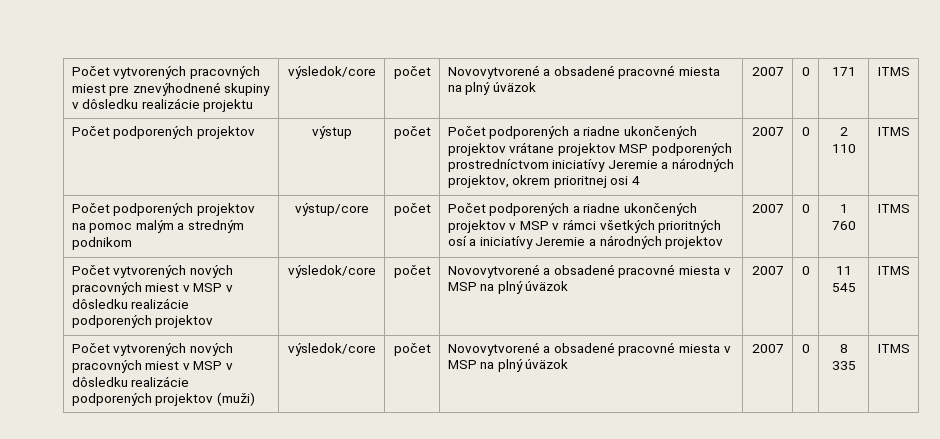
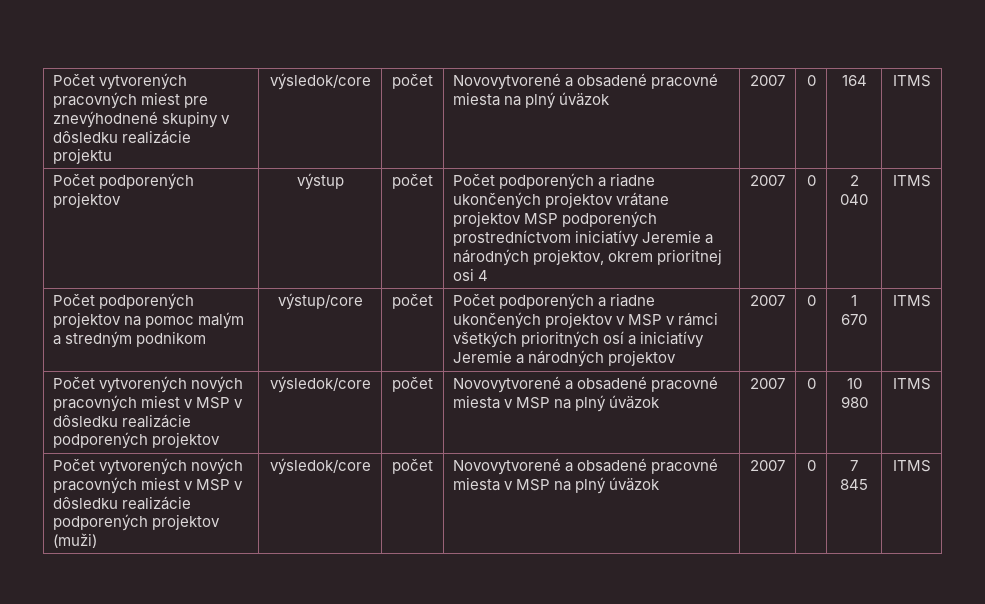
- Počet vytvorených pracovných miest pre znevýhodnené skupiny v dôsledku realizácie projektu | výsledok/core | počet | Novovytvorené a obsadené pracovné miesta na plný úväzok | 2007 | 0 | 171 | ITMS
+ Počet vytvorených pracovných miest pre znevýhodnené skupiny v dôsledku realizácie projektu | výsledok/core | počet | Novovytvorené a obsadené pracovné miesta na plný úväzok | 2007 | 0 | 164 | ITMS
- Počet podporených projektov | výstup | počet | Počet podporených a riadne ukončených projektov vrátane projektov MSP podporených prostredníctvom iniciatívy Jeremie a národných projektov, okrem prioritnej osi 4 | 2007 | 0 | 2 110 | ITMS
+ Počet podporených projektov | výstup | počet | Počet podporených a riadne ukončených projektov vrátane projektov MSP podporených prostredníctvom iniciatívy Jeremie a národných projektov, okrem prioritnej osi 4 | 2007 | 0 | 2 040 | ITMS
- Počet podporených projektov na pomoc malým a stredným podnikom | výstup/core | počet | Počet podporených a riadne ukončených projektov v MSP v rámci všetkých prioritných osí a iniciatívy Jeremie a národných projektov | 2007 | 0 | 1 760 | ITMS
+ Počet podporených projektov na pomoc malým a stredným podnikom | výstup/core | počet | Počet podporených a riadne ukončených projektov v MSP v rámci všetkých prioritných osí a iniciatívy Jeremie a národných projektov | 2007 | 0 | 1 670 | ITMS
- Počet vytvorených nových pracovných miest v MSP v dôsledku realizácie podporených projektov | výsledok/core | počet | Novovytvorené a obsadené pracovné miesta v MSP na plný úväzok | 2007 | 0 | 11 545 | ITMS
+ Počet vytvorených nových pracovných miest v MSP v dôsledku realizácie podporených projektov | výsledok/core | počet | Novovytvorené a obsadené pracovné miesta v MSP na plný úväzok | 2007 | 0 | 10 980 | ITMS
- Počet vytvorených nových pracovných miest v MSP v dôsledku realizácie podporených projektov (muži) | výsledok/core | počet | Novovytvorené a obsadené pracovné miesta v MSP na plný úväzok | 2007 | 0 | 8 335 | ITMS
+ Počet vytvorených nových pracovných miest v MSP v dôsledku realizácie podporených projektov (muži) | výsledok/core | počet | Novovytvorené a obsadené pracovné miesta v MSP na plný úväzok | 2007 | 0 | 7 845 | ITMS

